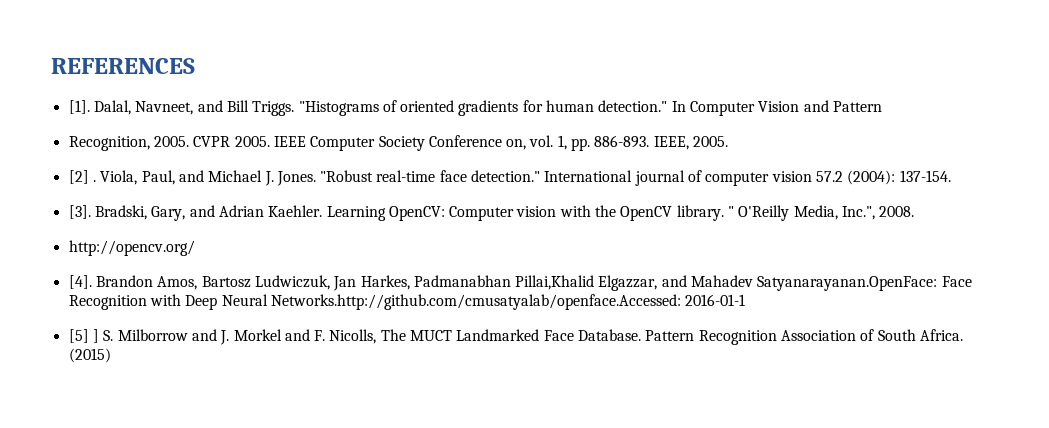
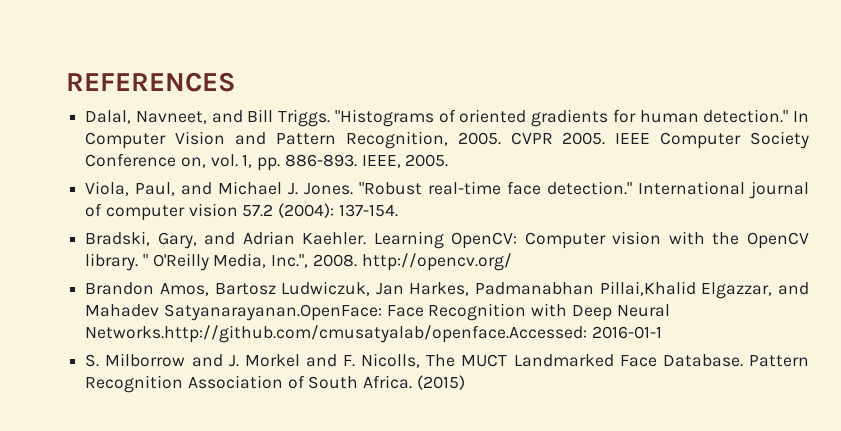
- [1].
- In Computer Vision and Pattern
- Recognition, 2005.
+ In Computer Vision and Pattern Recognition, 2005.
- [2] .
- [3].
- " O'Reilly Media, Inc.", 2008.
- http://opencv.org/
+ " O'Reilly Media, Inc.", 2008. http://opencv.org/
- [4].
- [5] ] S. Milborrow and J. Morkel and F. Nicolls, The MUCT Landmarked Face Database.
+ S. Milborrow and J. Morkel and F. Nicolls, The MUCT Landmarked Face Database.

